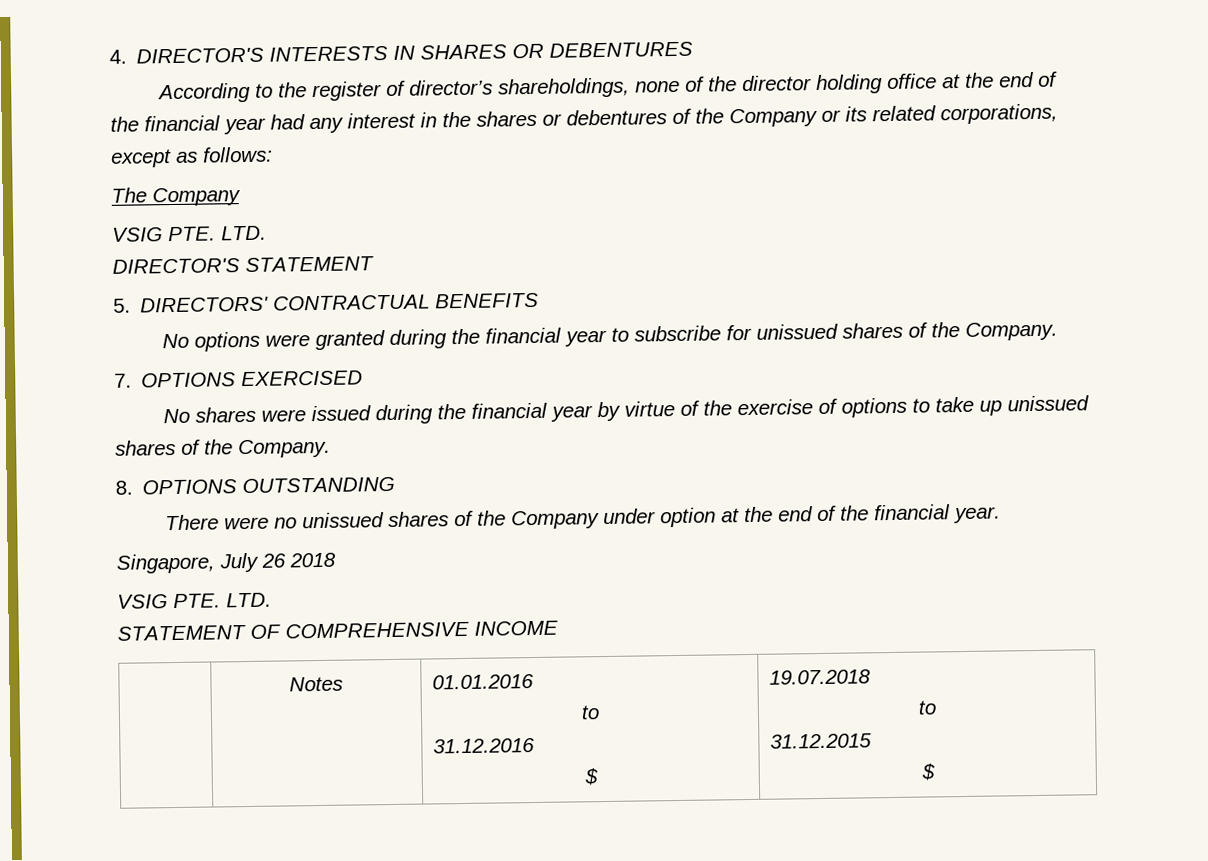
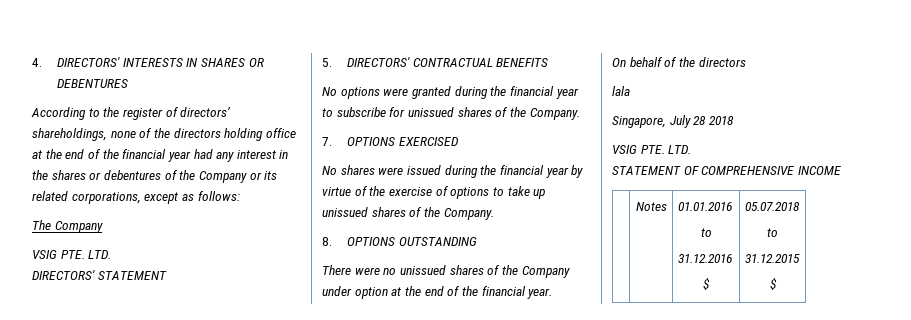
- 4. DIRECTOR'S INTERESTS IN SHARES OR DEBENTURES
+ 4. DIRECTORS' INTERESTS IN SHARES OR DEBENTURES
- According to the register of director’s shareholdings, none of the director holding office at the end of the financial year had any interest in the shares or debentures of the Company or its related corporations, except as follows:
+ According to the register of directors’ shareholdings, none of the directors holding office at the end of the financial year had any interest in the shares or debentures of the Company or its related corporations, except as follows:
- DIRECTOR'S STATEMENT
+ DIRECTORS' STATEMENT
+ On behalf of the directors
+ lala
- Singapore, July 26 2018
+ Singapore, July 28 2018
  | Notes | 01.01.2016
  to
  31.12.2016
- $ | 19.07.2018
+ $ | 05.07.2018

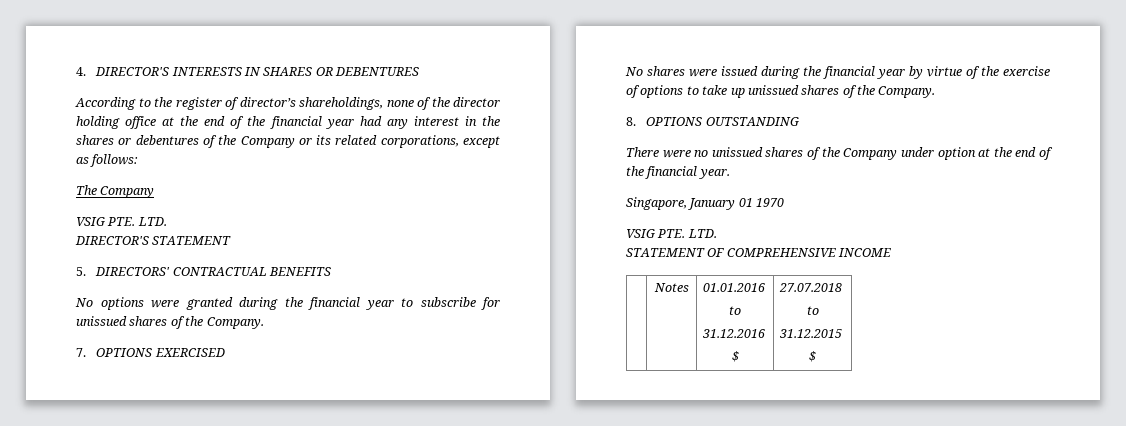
- 4. DIRECTORS' INTERESTS IN SHARES OR DEBENTURES
+ 4. DIRECTOR'S INTERESTS IN SHARES OR DEBENTURES
- According to the register of directors’ shareholdings, none of the directors holding office at the end of the financial year had any interest in the shares or debentures of the Company or its related corporations, except as follows:
+ According to the register of director’s shareholdings, none of the director holding office at the end of the financial year had any interest in the shares or debentures of the Company or its related corporations, except as follows:
- DIRECTORS' STATEMENT
+ DIRECTOR'S STATEMENT
- On behalf of the directors
- lala
- Singapore, July 28 2018
+ Singapore, January 01 1970
  | Notes | 01.01.2016
  to
  31.12.2016
- $ | 05.07.2018
+ $ | 27.07.2018

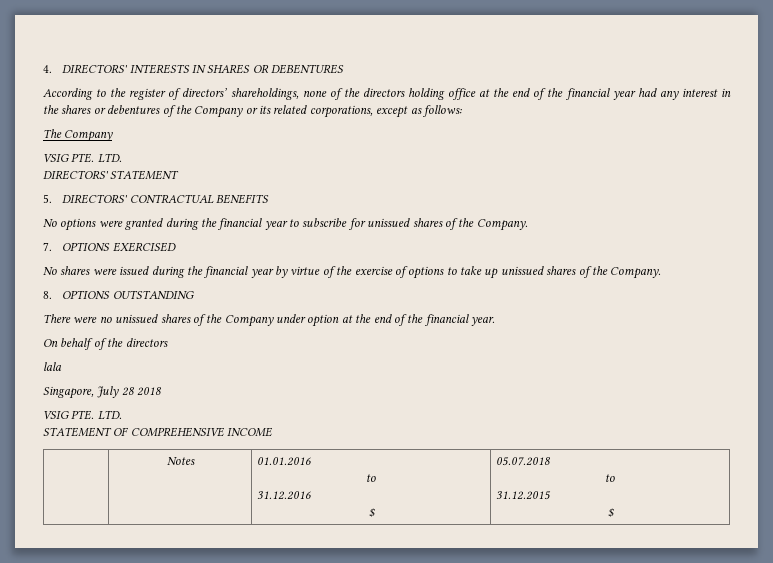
- 4. DIRECTOR'S INTERESTS IN SHARES OR DEBENTURES
+ 4. DIRECTORS' INTERESTS IN SHARES OR DEBENTURES
- According to the register of director’s shareholdings, none of the director holding office at the end of the financial year had any interest in the shares or debentures of the Company or its related corporations, except as follows:
+ According to the register of directors’ shareholdings, none of the directors holding office at the end of the financial year had any interest in the shares or debentures of the Company or its related corporations, except as follows:
- DIRECTOR'S STATEMENT
+ DIRECTORS' STATEMENT
- Singapore, January 01 1970
+ On behalf of the directors
+ lala
+ Singapore, July 28 2018
  | Notes | 01.01.2016
  to
  31.12.2016
- $ | 27.07.2018
+ $ | 05.07.2018

